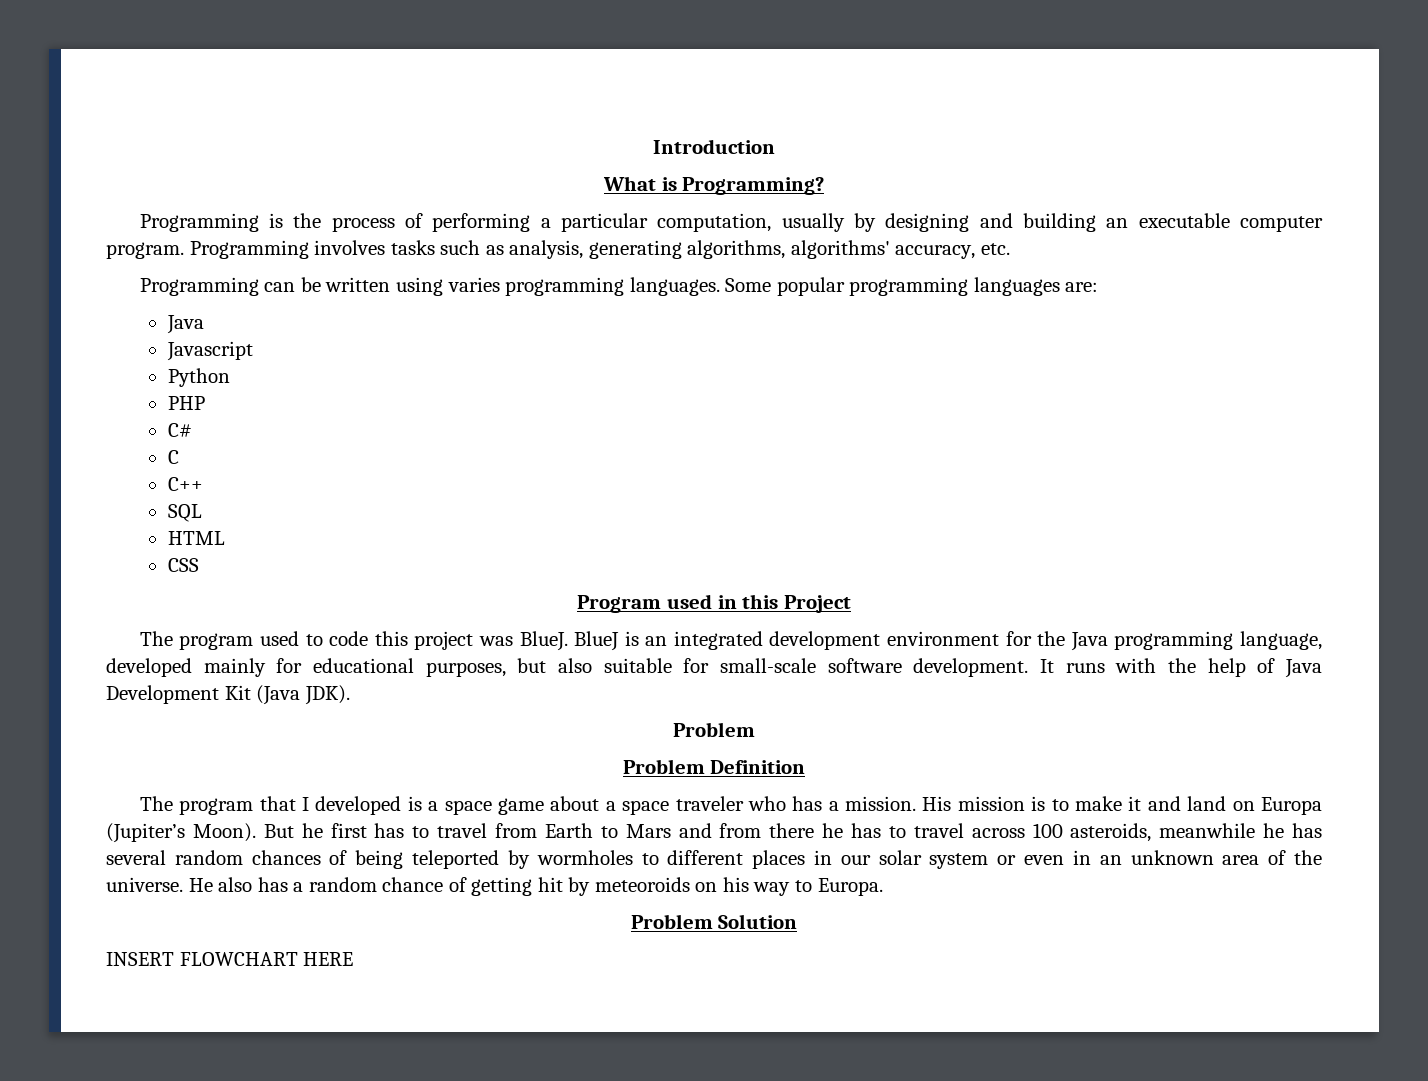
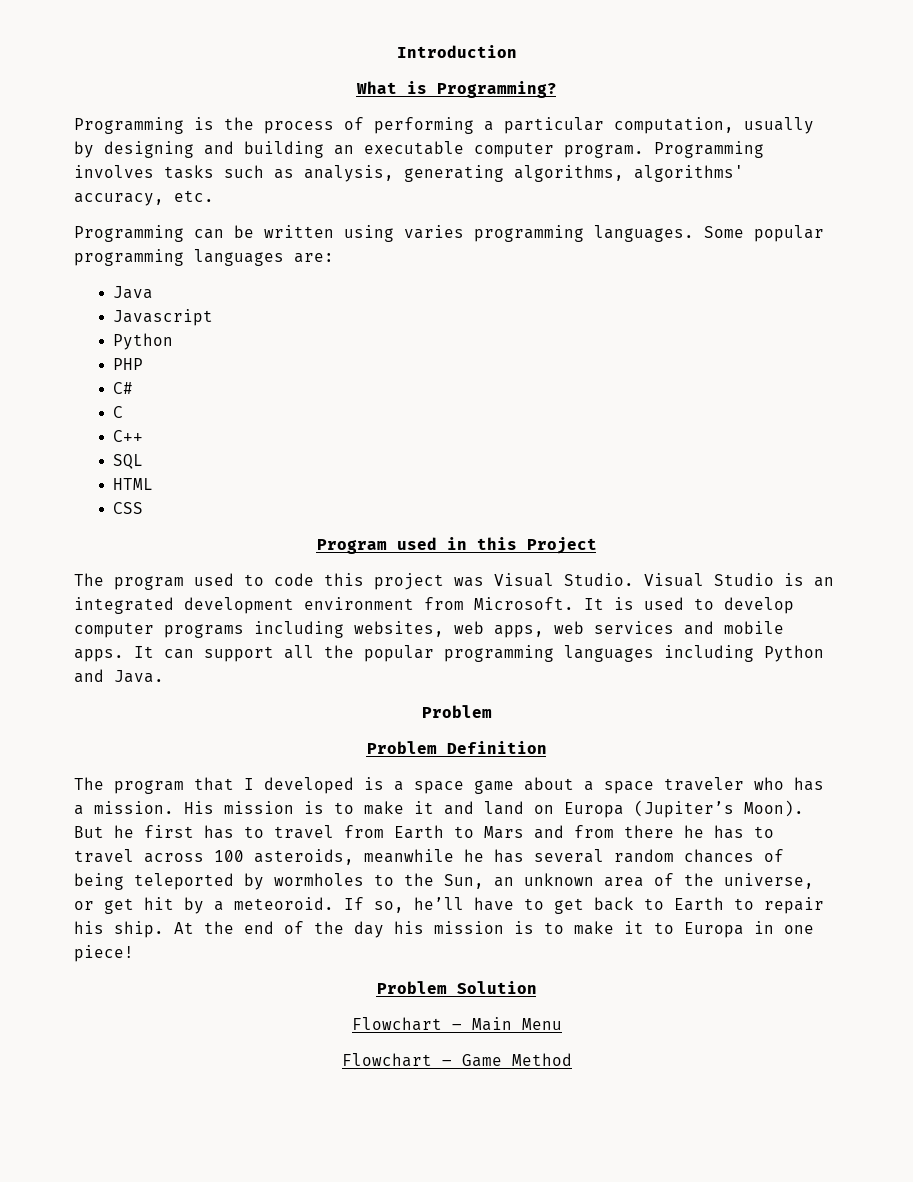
- The program used to code this project was BlueJ. BlueJ is an integrated development environment for the Java programming language, developed mainly for educational purposes, but also suitable for small-scale software development. It runs with the help of Java Development Kit (Java JDK).
+ The program used to code this project was Visual Studio. Visual Studio is an integrated development environment from Microsoft. It is used to develop computer programs including websites, web apps, web services and mobile apps. It can support all the popular programming languages including Python and Java.
- But he first has to travel from Earth to Mars and from there he has to travel across 100 asteroids, meanwhile he has several random chances of being teleported by wormholes to different places in our solar system or even in an unknown area of the universe. He also has a random chance of getting hit by meteoroids on his way to Europa.
+ But he first has to travel from Earth to Mars and from there he has to travel across 100 asteroids, meanwhile he has several random chances of being teleported by wormholes to the Sun, an unknown area of the universe, or get hit by a meteoroid. If so, he’ll have to get back to Earth to repair his ship. At the end of the day his mission is to make it to Europa in one piece!
  Problem Solution
- INSERT FLOWCHART HERE
+ Flowchart – Main Menu
+ Flowchart – Game Method

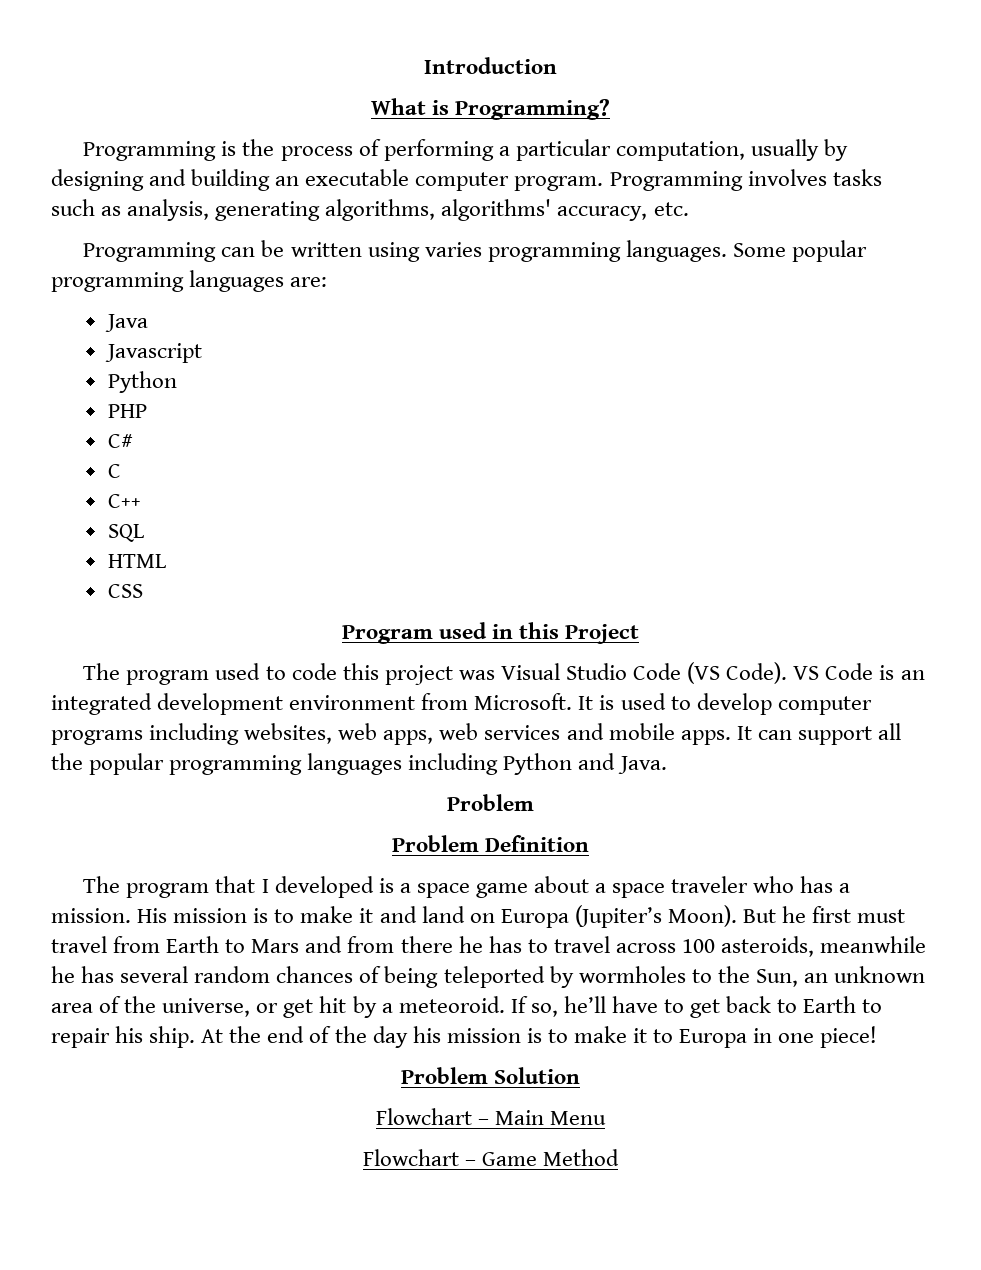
- The program used to code this project was Visual Studio. Visual Studio is an integrated development environment from Microsoft.
+ The program used to code this project was Visual Studio Code (VS Code). VS Code is an integrated development environment from Microsoft.
- But he first has to travel from Earth to Mars and from there he has to travel across 100 asteroids, meanwhile he has several random chances of being teleported by wormholes to the Sun, an unknown area of the universe, or get hit by a meteoroid.
+ But he first must travel from Earth to Mars and from there he has to travel across 100 asteroids, meanwhile he has several random chances of being teleported by wormholes to the Sun, an unknown area of the universe, or get hit by a meteoroid.

